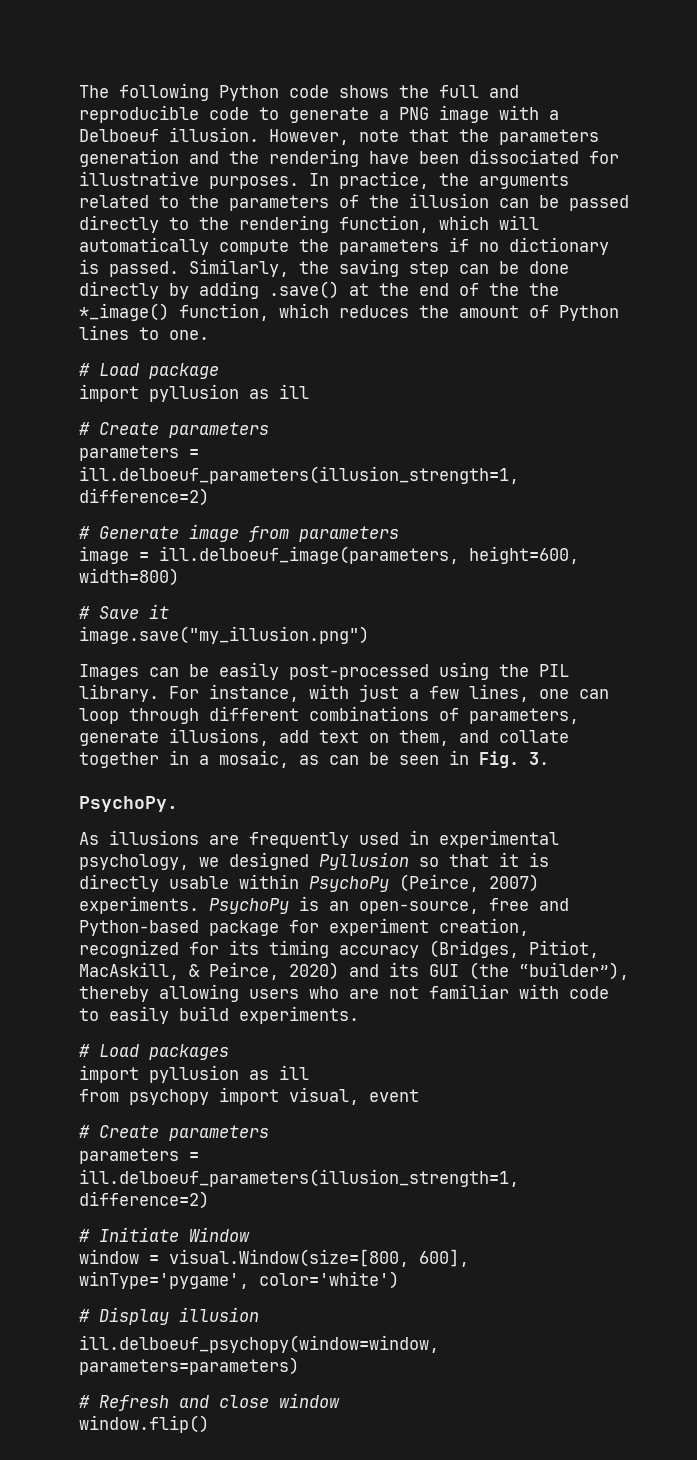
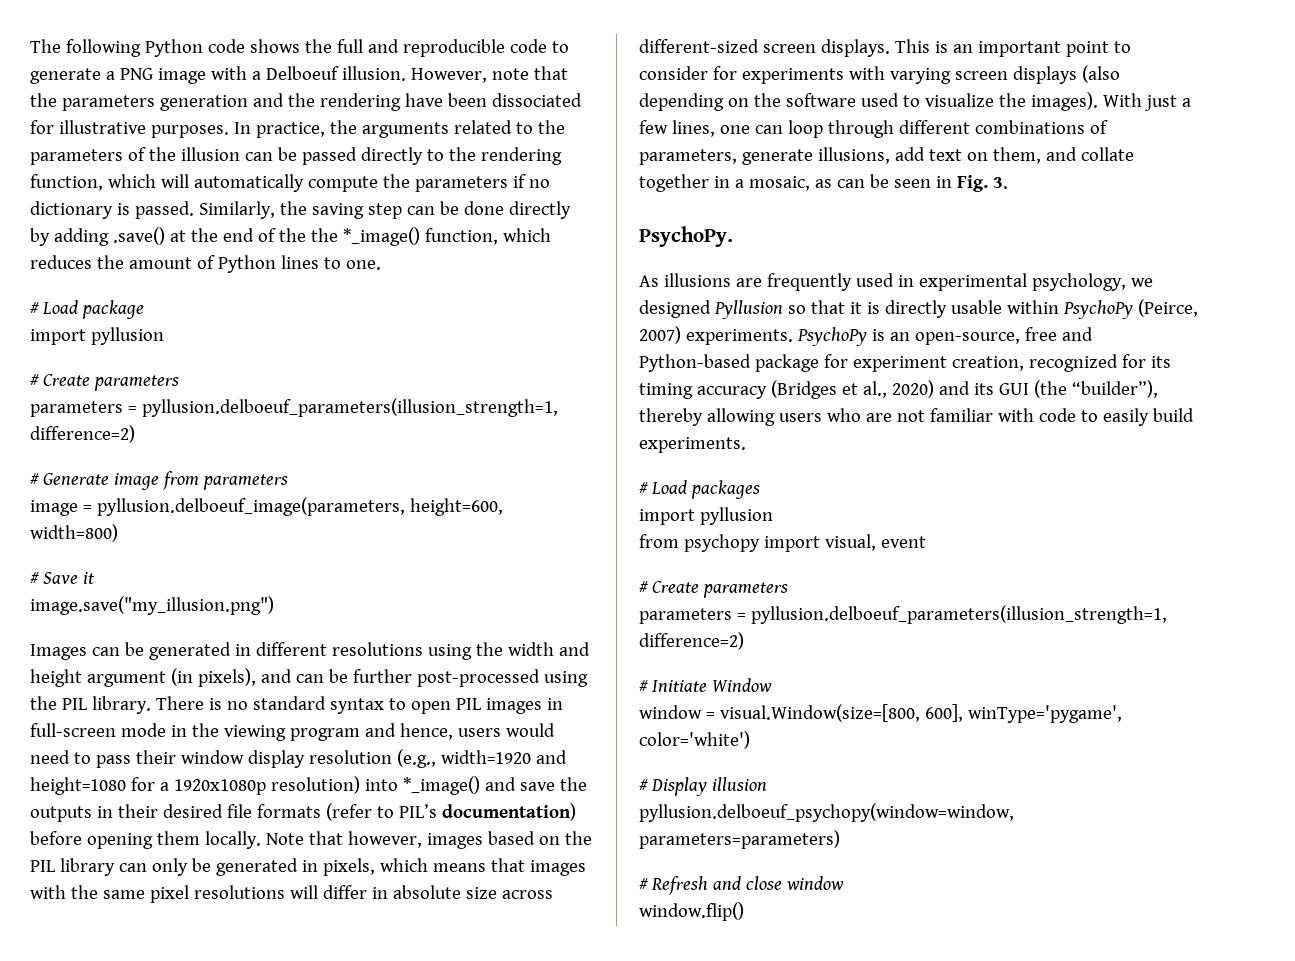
  # Load package
- import pyllusion as ill
+ import pyllusion
  # Create parameters
- parameters = ill.delboeuf_parameters(illusion_strength=1, difference=2)
+ parameters = pyllusion.delboeuf_parameters(illusion_strength=1, difference=2)
- image = ill.delboeuf_image(parameters, height=600, width=800)
+ image = pyllusion.delboeuf_image(parameters, height=600, width=800)
- Images can be easily post-processed using the PIL library.
+ Images can be generated in different resolutions using the width and height argument (in pixels), and can be further post-processed using the PIL library.
- For instance, with just a few lines, one can loop through different combinations of parameters, generate illusions, add text on them, and collate together in a mosaic, as can be seen in Fig. 3.
+ There is no standard syntax to open PIL images in full-screen mode in the viewing program and hence, users would need to pass their window display resolution (e.g., width=1920 and height=1080 for a 1920x1080p resolution) into *_image() and save the outputs in their desired file formats (refer to PIL’s documentation) before opening them locally. Note that however, images based on the PIL library can only be generated in pixels, which means that images with the same pixel resolutions will differ in absolute size across different-sized screen displays. This is an important point to consider for experiments with varying screen displays (also depending on the software used to visualize the images). With just a few lines, one can loop through different combinations of parameters, generate illusions, add text on them, and collate together in a mosaic, as can be seen in Fig. 3.
- PsychoPy is an open-source, free and Python-based package for experiment creation, recognized for its timing accuracy (Bridges, Pitiot, MacAskill, & Peirce, 2020) and its GUI (the “builder”), thereby allowing users who are not familiar with code to easily build experiments.
+ PsychoPy is an open-source, free and Python-based package for experiment creation, recognized for its timing accuracy (Bridges et al., 2020) and its GUI (the “builder”), thereby allowing users who are not familiar with code to easily build experiments.
  # Load packages
- import pyllusion as ill
+ import pyllusion
  from psychopy import visual, event
  # Create parameters
- parameters = ill.delboeuf_parameters(illusion_strength=1, difference=2)
+ parameters = pyllusion.delboeuf_parameters(illusion_strength=1, difference=2)
- ill.delboeuf_psychopy(window=window, parameters=parameters)
+ pyllusion.delboeuf_psychopy(window=window, parameters=parameters)

